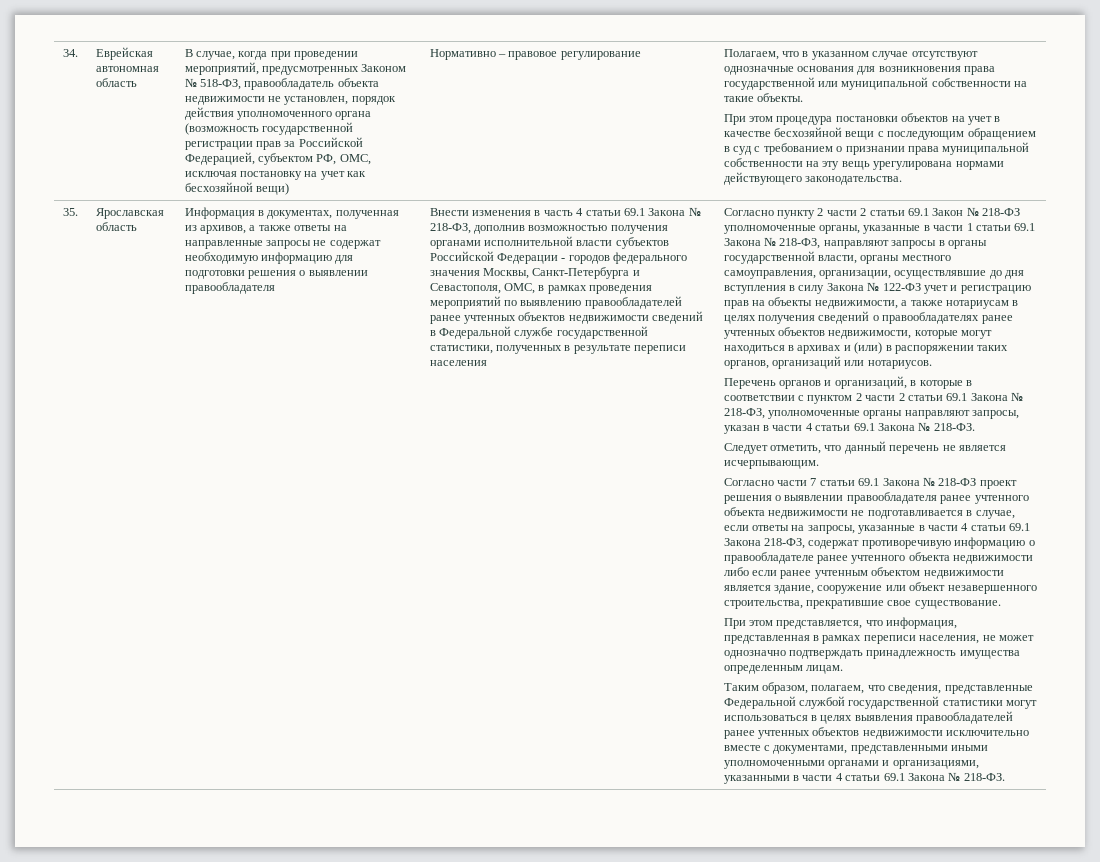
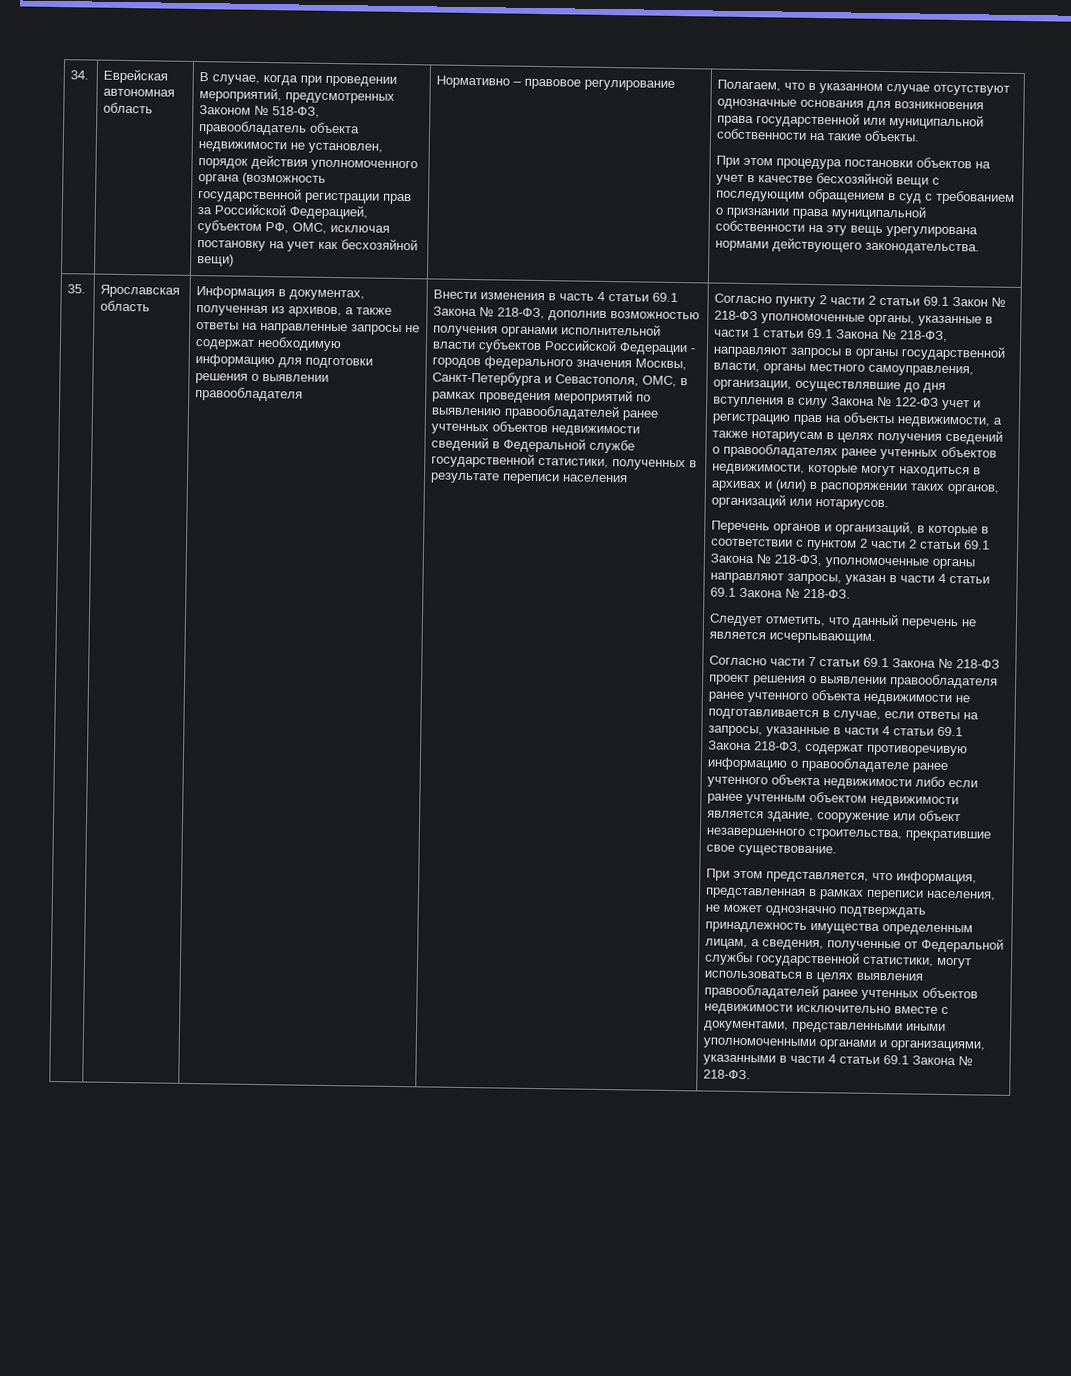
- При этом представляется, что информация, представленная в рамках переписи населения, не может однозначно подтверждать принадлежность имущества определенным лицам.
- Таким образом, полагаем, что сведения, представленные Федеральной службой государственной статистики могут использоваться в целях выявления правообладателей ранее учтенных объектов недвижимости исключительно вместе с документами, представленными иными уполномоченными органами и организациями, указанными в части 4 статьи 69.1 Закона № 218-ФЗ.
+ При этом представляется, что информация, представленная в рамках переписи населения, не может однозначно подтверждать принадлежность имущества определенным лицам, а сведения, полученные от Федеральной службы государственной статистики, могут использоваться в целях выявления правообладателей ранее учтенных объектов недвижимости исключительно вместе с документами, представленными иными уполномоченными органами и организациями, указанными в части 4 статьи 69.1 Закона № 218-ФЗ.

